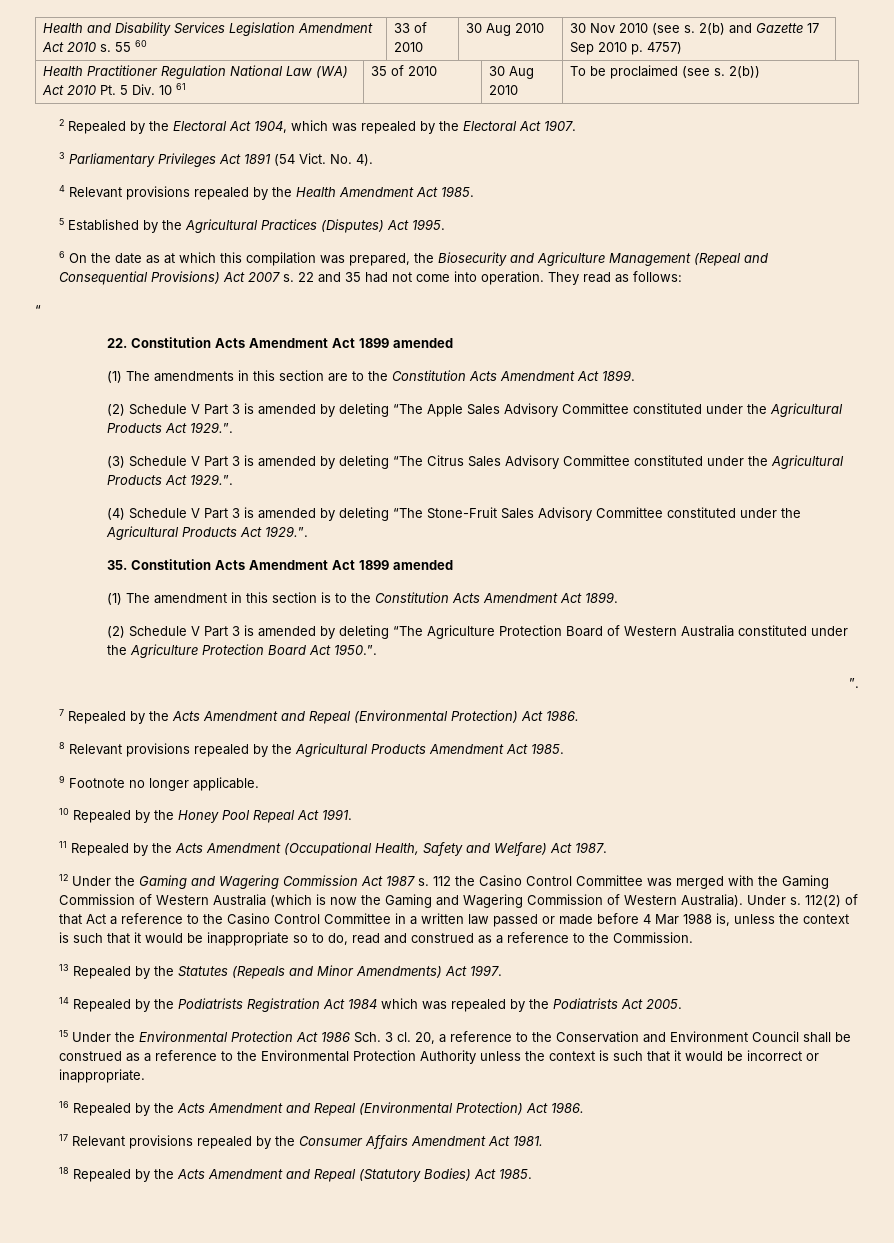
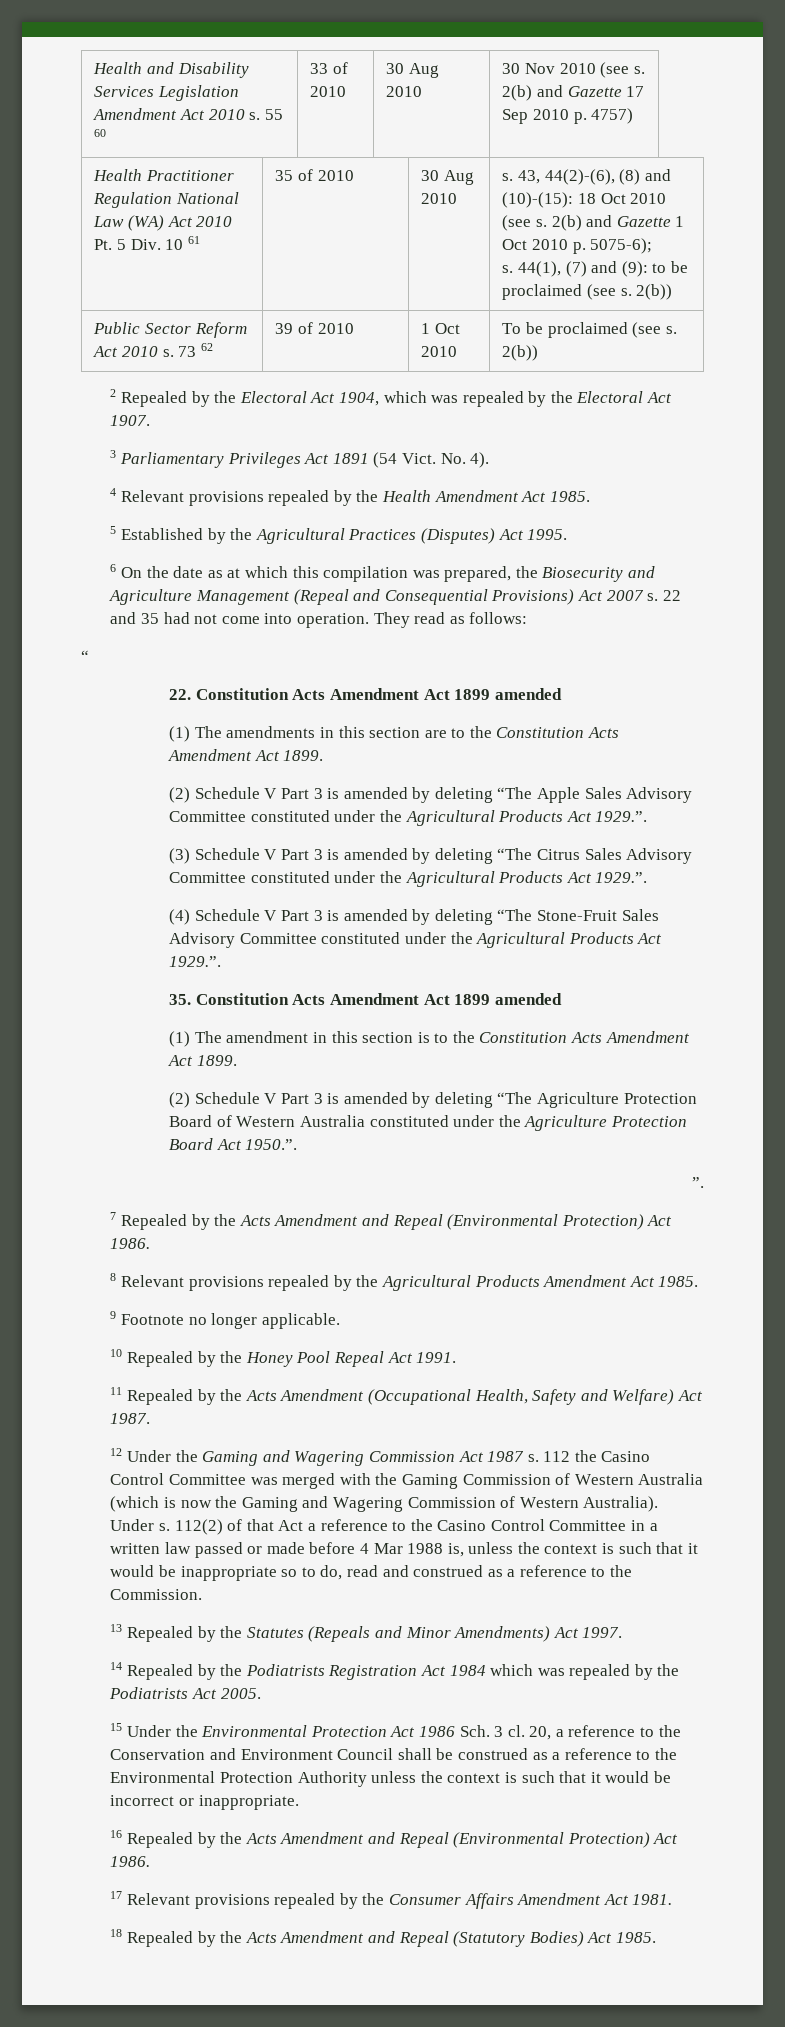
- To be proclaimed (see s. 2(b))
+ s. 43, 44(2)-(6), (8) and (10)-(15): 18 Oct 2010 (see s. 2(b) and Gazette 1 Oct 2010 p. 5075-6);
+ s. 44(1), (7) and (9): to be proclaimed (see s. 2(b))
+ Public Sector Reform Act 2010 s. 73 62 | 39 of 2010 | 1 Oct 2010 | To be proclaimed (see s. 2(b))

